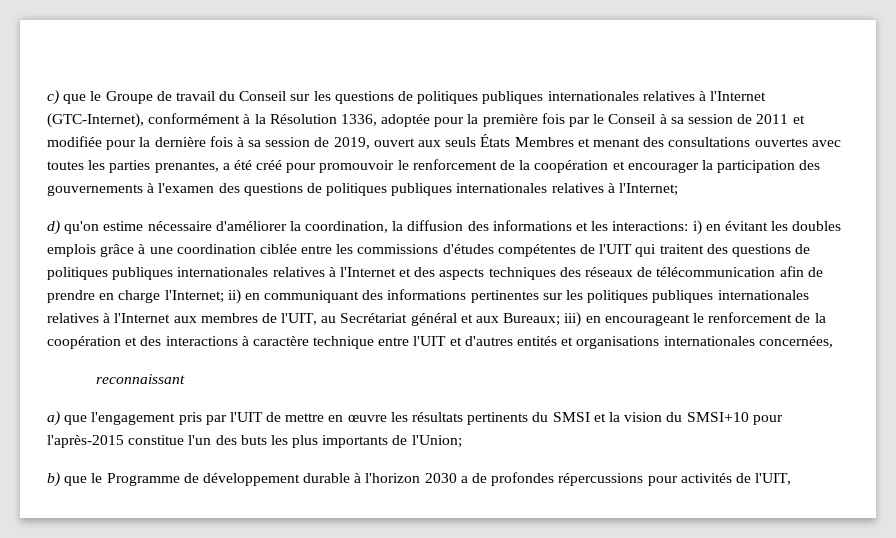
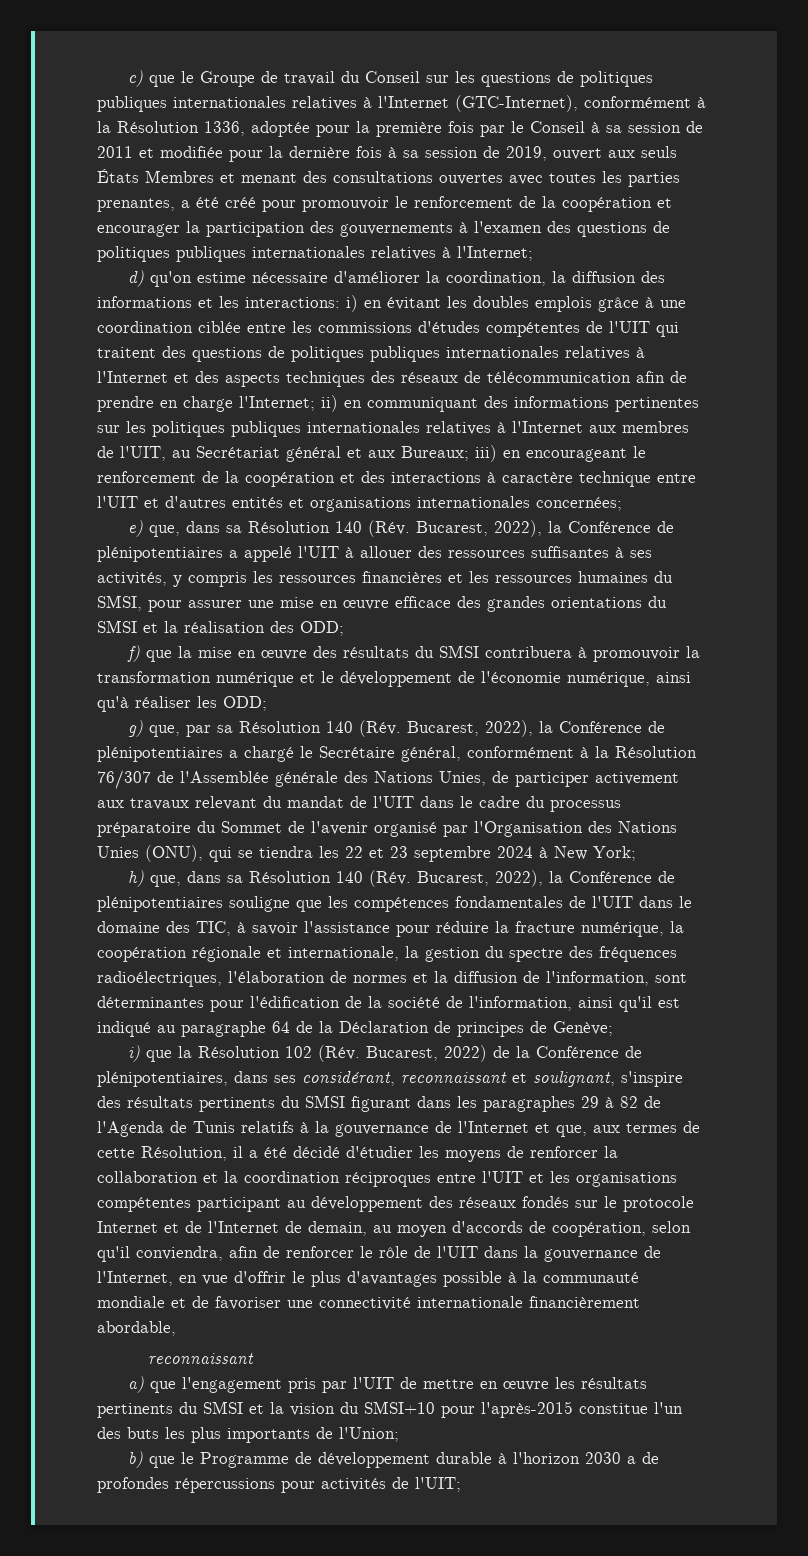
- iii) en encourageant le renforcement de la coopération et des interactions à caractère technique entre l'UIT et d'autres entités et organisations internationales concernées,
+ iii) en encourageant le renforcement de la coopération et des interactions à caractère technique entre l'UIT et d'autres entités et organisations internationales concernées;
+ e) que, dans sa Résolution 140 (Rév. Bucarest, 2022), la Conférence de plénipotentiaires a appelé l'UIT à allouer des ressources suffisantes à ses activités, y compris les ressources financières et les ressources humaines du SMSI, pour assurer une mise en œuvre efficace des grandes orientations du SMSI et la réalisation des ODD;
+ f) que la mise en œuvre des résultats du SMSI contribuera à promouvoir la transformation numérique et le développement de l'économie numérique, ainsi qu'à réaliser les ODD;
+ g) que, par sa Résolution 140 (Rév. Bucarest, 2022), la Conférence de plénipotentiaires a chargé le Secrétaire général, conformément à la Résolution 76/307 de l'Assemblée générale des Nations Unies, de participer activement aux travaux relevant du mandat de l'UIT dans le cadre du processus préparatoire du Sommet de l'avenir organisé par l'Organisation des Nations Unies (ONU), qui se tiendra les 22 et 23 septembre 2024 à New York;
+ h) que, dans sa Résolution 140 (Rév. Bucarest, 2022), la Conférence de plénipotentiaires souligne que les compétences fondamentales de l'UIT dans le domaine des TIC, à savoir l'assistance pour réduire la fracture numérique, la coopération régionale et internationale, la gestion du spectre des fréquences radioélectriques, l'élaboration de normes et la diffusion de l'information, sont déterminantes pour l'édification de la société de l'information, ainsi qu'il est indiqué au paragraphe 64 de la Déclaration de principes de Genève;
+ i) que la Résolution 102 (Rév. Bucarest, 2022) de la Conférence de plénipotentiaires, dans ses considérant, reconnaissant et soulignant, s'inspire des résultats pertinents du SMSI figurant dans les paragraphes 29 à 82 de l'Agenda de Tunis relatifs à la gouvernance de l'Internet et que, aux termes de cette Résolution, il a été décidé d'étudier les moyens de renforcer la collaboration et la coordination réciproques entre l'UIT et les organisations compétentes participant au développement des réseaux fondés sur le protocole Internet et de l'Internet de demain, au moyen d'accords de coopération, selon qu'il conviendra, afin de renforcer le rôle de l'UIT dans la gouvernance de l'Internet, en vue d'offrir le plus d'avantages possible à la communauté mondiale et de favoriser une connectivité internationale financièrement abordable,
- b) que le Programme de développement durable à l'horizon 2030 a de profondes répercussions pour activités de l'UIT,
+ b) que le Programme de développement durable à l'horizon 2030 a de profondes répercussions pour activités de l'UIT;

